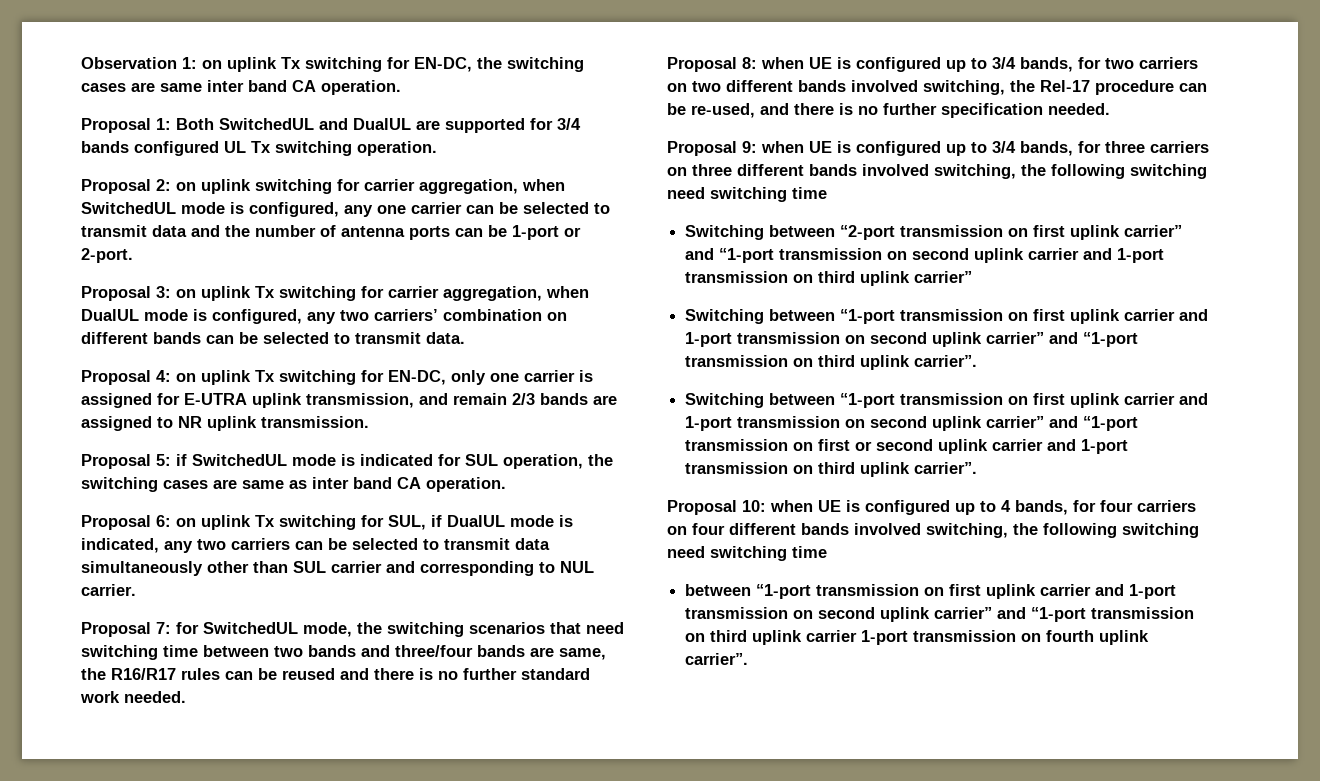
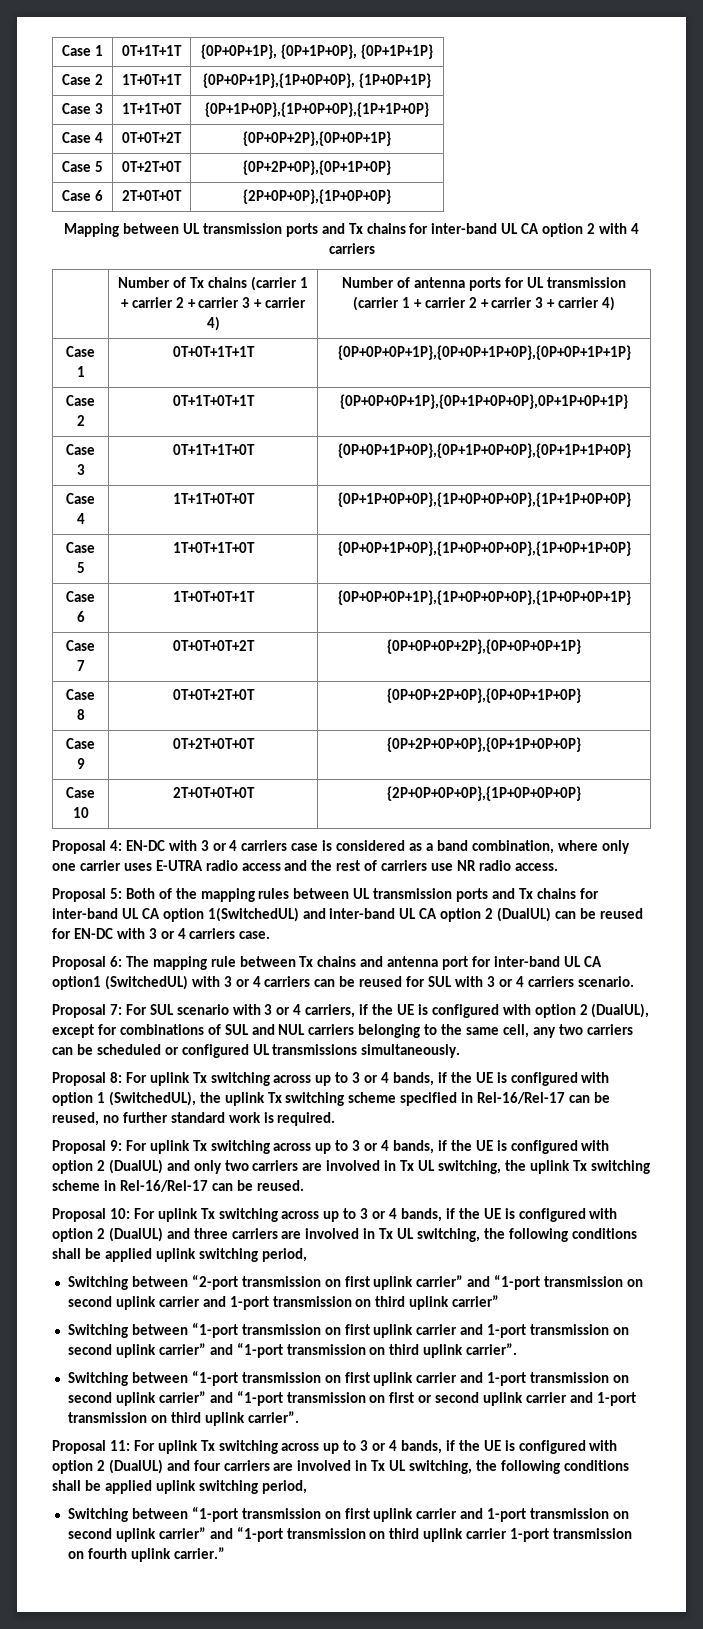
- Observation 1: on uplink Tx switching for EN-DC, the switching cases are same inter band CA operation.
- Proposal 1: Both SwitchedUL and DualUL are supported for 3/4 bands configured UL Tx switching operation.
- Proposal 2: on uplink switching for carrier aggregation, when SwitchedUL mode is configured, any one carrier can be selected to transmit data and the number of antenna ports can be 1-port or 2-port.
- Proposal 3: on uplink Tx switching for carrier aggregation, when DualUL mode is configured, any two carriers’ combination on different bands can be selected to transmit data.
- Proposal 4: on uplink Tx switching for EN-DC, only one carrier is assigned for E-UTRA uplink transmission, and remain 2/3 bands are assigned to NR uplink transmission.
- Proposal 5: if SwitchedUL mode is indicated for SUL operation, the switching cases are same as inter band CA operation.
- Proposal 6: on uplink Tx switching for SUL, if DualUL mode is indicated, any two carriers can be selected to transmit data simultaneously other than SUL carrier and corresponding to NUL carrier.
- Proposal 7: for SwitchedUL mode, the switching scenarios that need switching time between two bands and three/four bands are same, the R16/R17 rules can be reused and there is no further standard work needed.
- Proposal 8: when UE is configured up to 3/4 bands, for two carriers on two different bands involved switching, the Rel-17 procedure can be re-used, and there is no further specification needed.
- Proposal 9: when UE is configured up to 3/4 bands, for three carriers on three different bands involved switching, the following switching need switching time
+ Case 1 | 0T+1T+1T | {0P+0P+1P}, {0P+1P+0P}, {0P+1P+1P}
+ Case 2 | 1T+0T+1T | {0P+0P+1P},{1P+0P+0P}, {1P+0P+1P}
+ Case 3 | 1T+1T+0T | {0P+1P+0P},{1P+0P+0P},{1P+1P+0P}
+ Case 4 | 0T+0T+2T | {0P+0P+2P},{0P+0P+1P}
+ Case 5 | 0T+2T+0T | {0P+2P+0P},{0P+1P+0P}
+ Case 6 | 2T+0T+0T | {2P+0P+0P},{1P+0P+0P}
+ Mapping between UL transmission ports and Tx chains for inter-band UL CA option 2 with 4 carriers
+ | Number of Tx chains (carrier 1 + carrier 2 + carrier 3 + carrier 4) | Number of antenna ports for UL transmission (carrier 1 + carrier 2 + carrier 3 + carrier 4)
+ Case 1 | 0T+0T+1T+1T | {0P+0P+0P+1P},{0P+0P+1P+0P},{0P+0P+1P+1P}
+ Case 2 | 0T+1T+0T+1T | {0P+0P+0P+1P},{0P+1P+0P+0P},0P+1P+0P+1P}
+ Case 3 | 0T+1T+1T+0T | {0P+0P+1P+0P},{0P+1P+0P+0P},{0P+1P+1P+0P}
+ Case 4 | 1T+1T+0T+0T | {0P+1P+0P+0P},{1P+0P+0P+0P},{1P+1P+0P+0P}
+ Case 5 | 1T+0T+1T+0T | {0P+0P+1P+0P},{1P+0P+0P+0P},{1P+0P+1P+0P}
+ Case 6 | 1T+0T+0T+1T | {0P+0P+0P+1P},{1P+0P+0P+0P},{1P+0P+0P+1P}
+ Case 7 | 0T+0T+0T+2T | {0P+0P+0P+2P},{0P+0P+0P+1P}
+ Case 8 | 0T+0T+2T+0T | {0P+0P+2P+0P},{0P+0P+1P+0P}
+ Case 9 | 0T+2T+0T+0T | {0P+2P+0P+0P},{0P+1P+0P+0P}
+ Case 10 | 2T+0T+0T+0T | {2P+0P+0P+0P},{1P+0P+0P+0P}
+ Proposal 4: EN-DC with 3 or 4 carriers case is considered as a band combination, where only one carrier uses E-UTRA radio access and the rest of carriers use NR radio access.
+ Proposal 5: Both of the mapping rules between UL transmission ports and Tx chains for inter-band UL CA option 1(SwitchedUL) and inter-band UL CA option 2 (DualUL) can be reused for EN-DC with 3 or 4 carriers case.
+ Proposal 6: The mapping rule between Tx chains and antenna port for inter-band UL CA option1 (SwitchedUL) with 3 or 4 carriers can be reused for SUL with 3 or 4 carriers scenario.
+ Proposal 7: For SUL scenario with 3 or 4 carriers, if the UE is configured with option 2 (DualUL), except for combinations of SUL and NUL carriers belonging to the same cell, any two carriers can be scheduled or configured UL transmissions simultaneously.
+ Proposal 8: For uplink Tx switching across up to 3 or 4 bands, if the UE is configured with option 1 (SwitchedUL), the uplink Tx switching scheme specified in Rel-16/Rel-17 can be reused, no further standard work is required.
+ Proposal 9: For uplink Tx switching across up to 3 or 4 bands, if the UE is configured with option 2 (DualUL) and only two carriers are involved in Tx UL switching, the uplink Tx switching scheme in Rel-16/Rel-17 can be reused.
+ Proposal 10: For uplink Tx switching across up to 3 or 4 bands, if the UE is configured with option 2 (DualUL) and three carriers are involved in Tx UL switching, the following conditions shall be applied uplink switching period,
- Proposal 10: when UE is configured up to 4 bands, for four carriers on four different bands involved switching, the following switching need switching time
- between “1-port transmission on first uplink carrier and 1-port transmission on second uplink carrier” and “1-port transmission on third uplink carrier 1-port transmission on fourth uplink carrier”.
+ Proposal 11: For uplink Tx switching across up to 3 or 4 bands, if the UE is configured with option 2 (DualUL) and four carriers are involved in Tx UL switching, the following conditions shall be applied uplink switching period,
+ Switching between “1-port transmission on first uplink carrier and 1-port transmission on second uplink carrier” and “1-port transmission on third uplink carrier 1-port transmission on fourth uplink carrier.”

